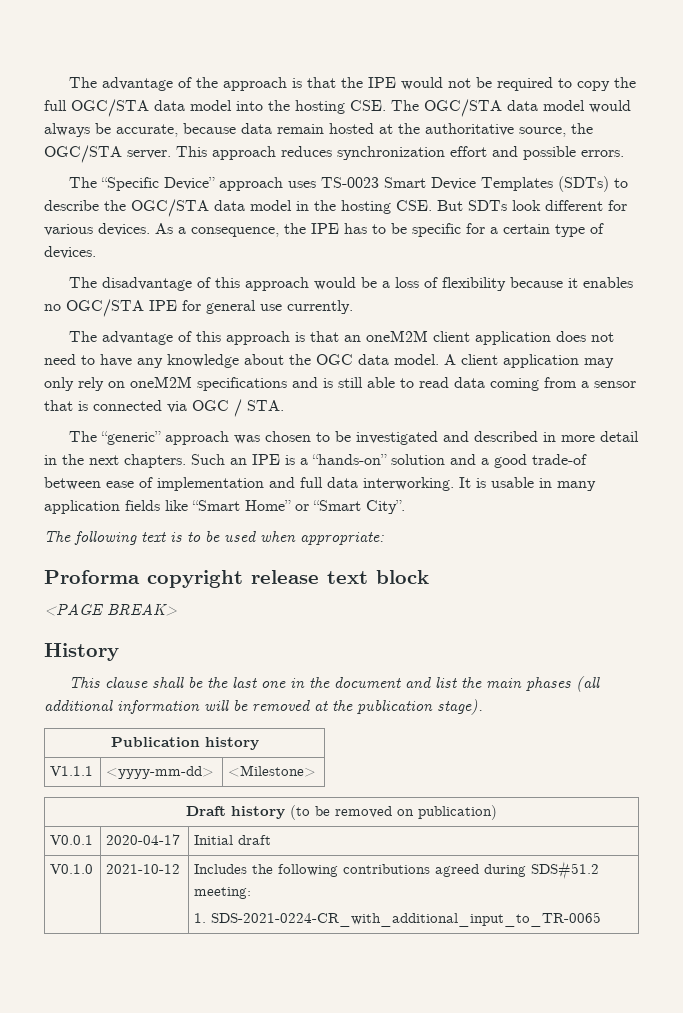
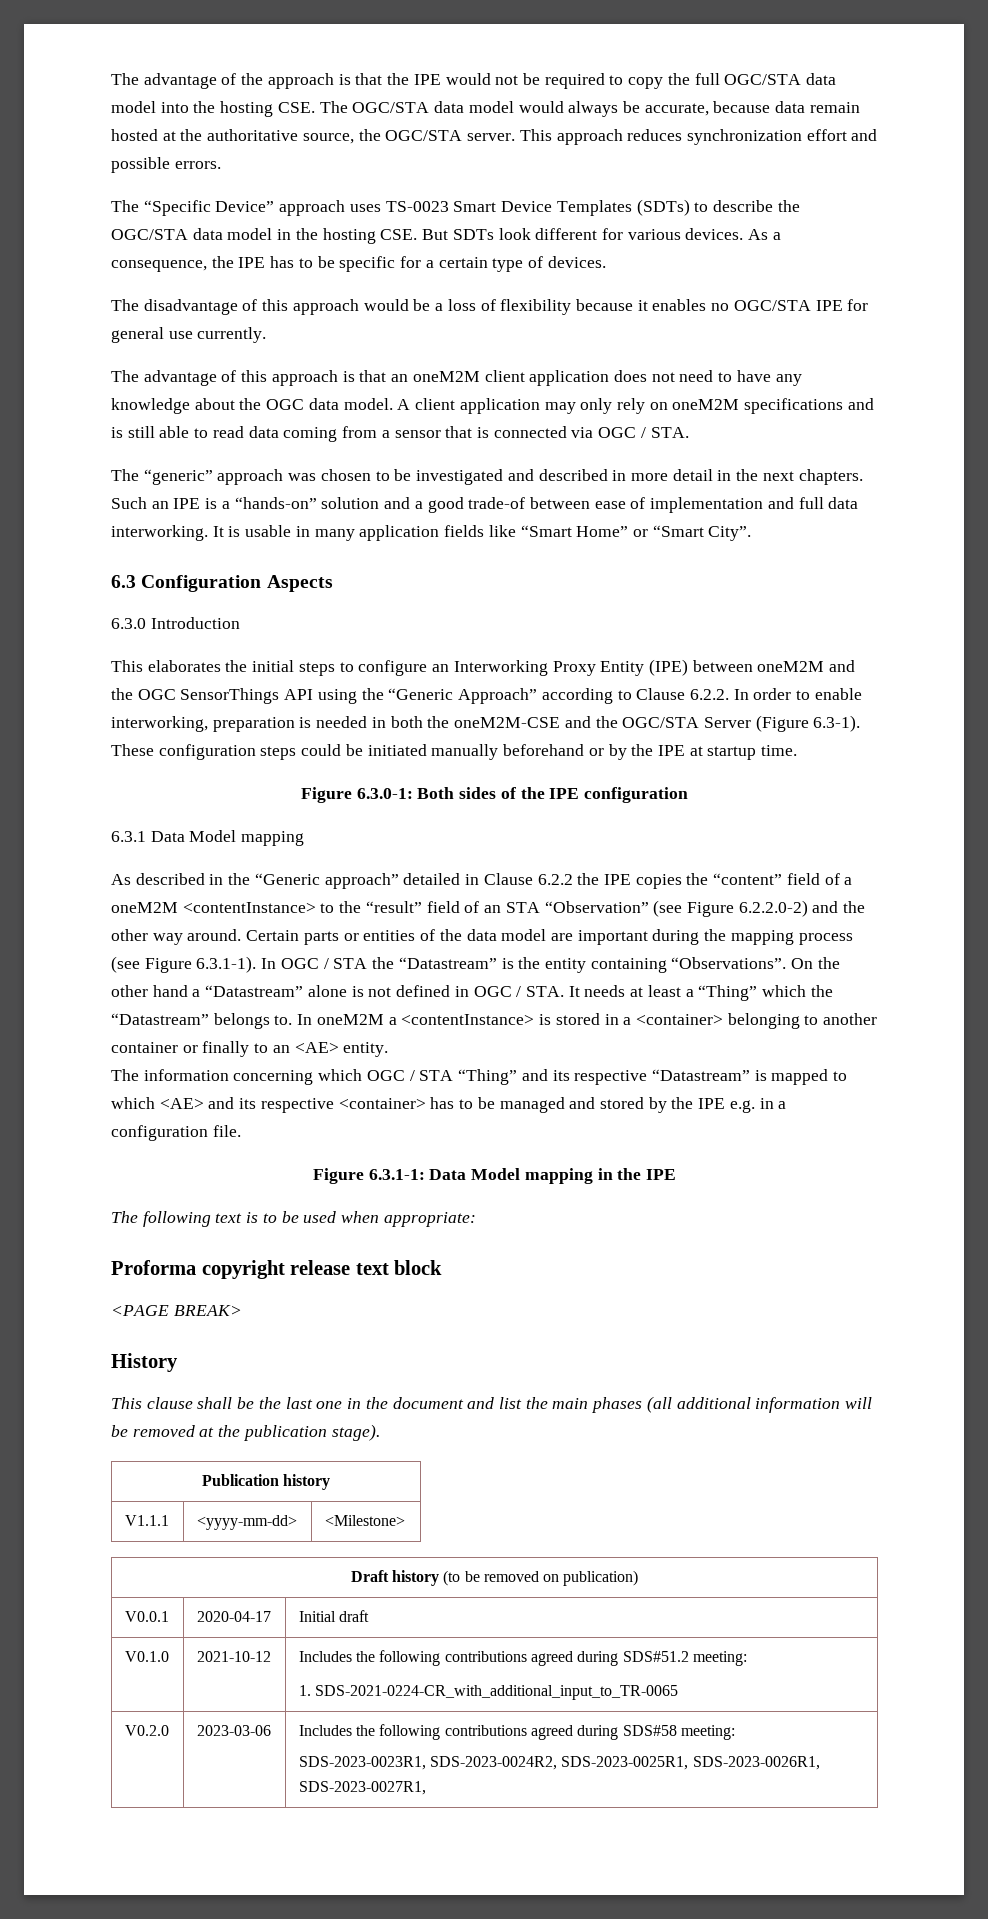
+ 6.3 Configuration Aspects
+ 6.3.0 Introduction
+ This elaborates the initial steps to configure an Interworking Proxy Entity (IPE) between oneM2M and the OGC SensorThings API using the “Generic Approach” according to Clause 6.2.2. In order to enable interworking, preparation is needed in both the oneM2M-CSE and the OGC/STA Server (Figure 6.3-1). These configuration steps could be initiated manually beforehand or by the IPE at startup time.
+ Figure 6.3.0-1: Both sides of the IPE configuration
+ 6.3.1 Data Model mapping
+ As described in the “Generic approach” detailed in Clause 6.2.2 the IPE copies the “content” field of a oneM2M <contentInstance> to the “result” field of an STA “Observation” (see Figure 6.2.2.0-2) and the other way around. Certain parts or entities of the data model are important during the mapping process (see Figure 6.3.1-1). In OGC / STA the “Datastream” is the entity containing “Observations”. On the other hand a “Datastream” alone is not defined in OGC / STA. It needs at least a “Thing” which the “Datastream” belongs to. In oneM2M a <contentInstance> is stored in a <container> belonging to another container or finally to an <AE> entity.
+ The information concerning which OGC / STA “Thing” and its respective “Datastream” is mapped to which <AE> and its respective <container> has to be managed and stored by the IPE e.g. in a configuration file.
+ Figure 6.3.1-1: Data Model mapping in the IPE
+ V0.2.0 | 2023-03-06 | Includes the following contributions agreed during SDS#58 meeting:
+ SDS-2023-0023R1, SDS-2023-0024R2, SDS-2023-0025R1, SDS-2023-0026R1, SDS-2023-0027R1,

